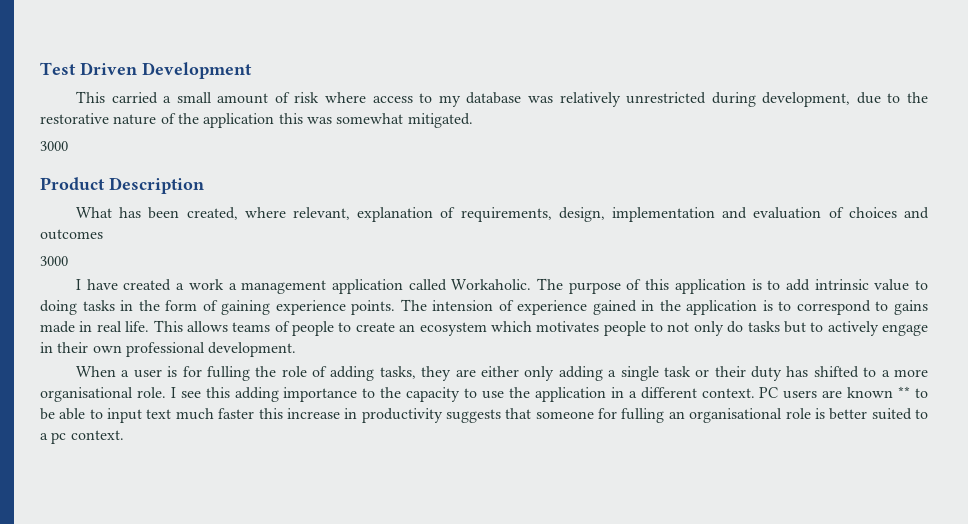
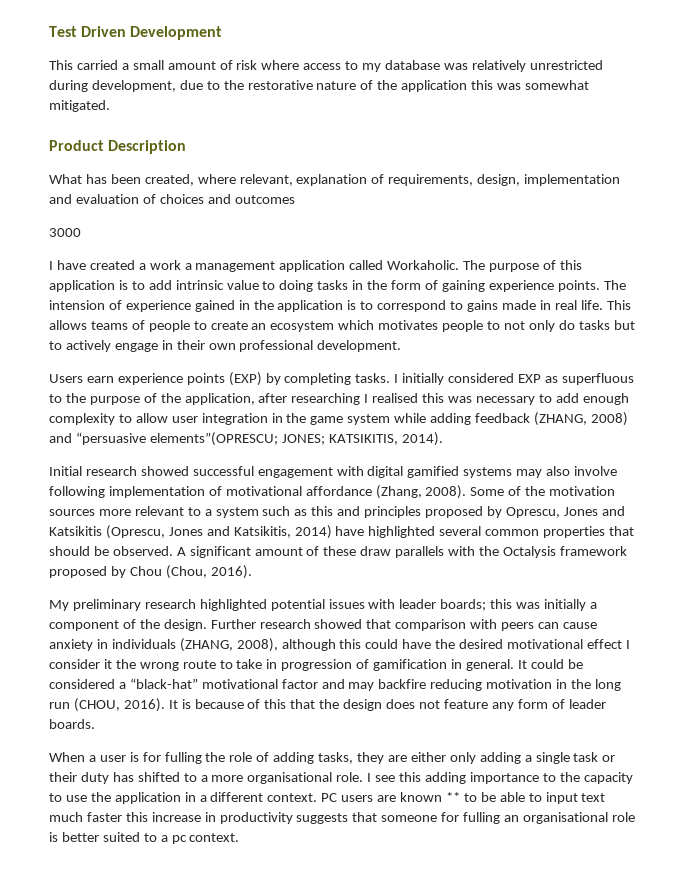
  This carried a small amount of risk where access to my database was relatively unrestricted during development, due to the restorative nature of the application this was somewhat mitigated.
- 3000
+ Users earn experience points (EXP) by completing tasks. I initially considered EXP as superfluous to the purpose of the application, after researching I realised this was necessary to add enough complexity to allow user integration in the game system while adding feedback (ZHANG, 2008) and “persuasive elements”(OPRESCU; JONES; KATSIKITIS, 2014).
+ Initial research showed successful engagement with digital gamified systems may also involve following implementation of motivational affordance (Zhang, 2008). Some of the motivation sources more relevant to a system such as this and principles proposed by Oprescu, Jones and Katsikitis (Oprescu, Jones and Katsikitis, 2014) have highlighted several common properties that should be observed. A significant amount of these draw parallels with the Octalysis framework proposed by Chou (Chou, 2016).
+ My preliminary research highlighted potential issues with leader boards; this was initially a component of the design. Further research showed that comparison with peers can cause anxiety in individuals (ZHANG, 2008), although this could have the desired motivational effect I consider it the wrong route to take in progression of gamification in general. It could be considered a “black-hat” motivational factor and may backfire reducing motivation in the long run (CHOU, 2016). It is because of this that the design does not feature any form of leader boards.

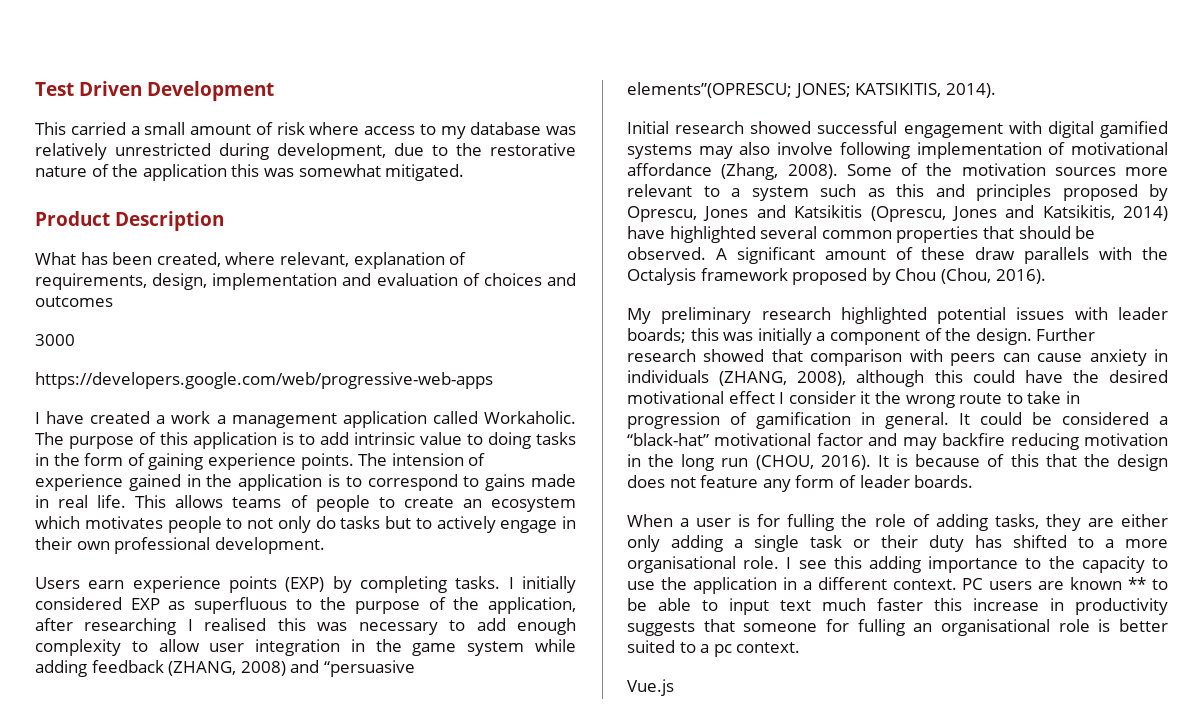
+ https://developers.google.com/web/progressive-web-apps
+ Vue.js

